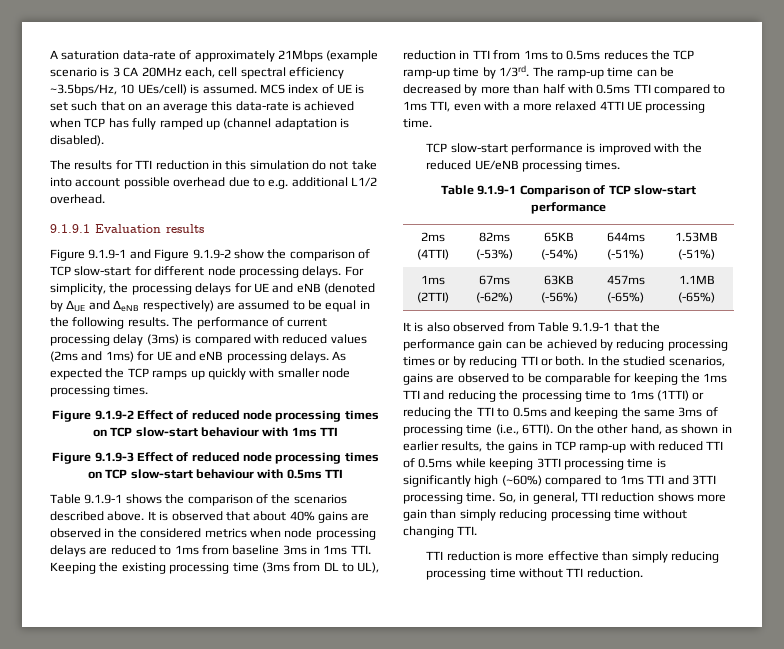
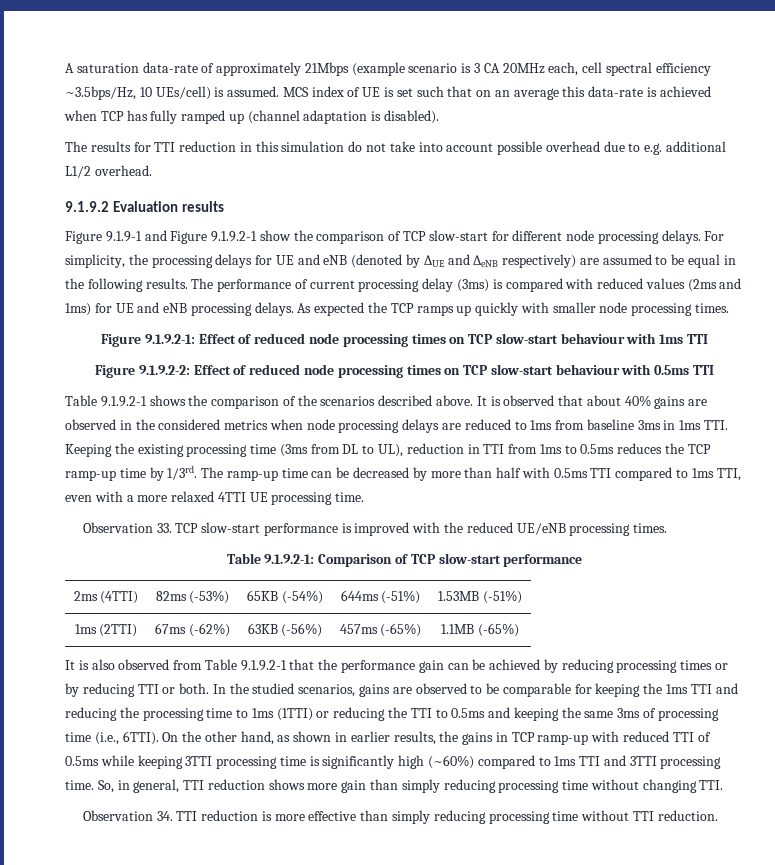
- 9.1.9.1 Evaluation results
+ 9.1.9.2 Evaluation results
- Figure 9.1.9-1 and Figure 9.1.9-2 show the comparison of TCP slow-start for different node processing delays.
+ Figure 9.1.9-1 and Figure 9.1.9.2-1 show the comparison of TCP slow-start for different node processing delays.
- Figure 9.1.9-2 Effect of reduced node processing times on TCP slow-start behaviour with 1ms TTI
+ Figure 9.1.9.2-1: Effect of reduced node processing times on TCP slow-start behaviour with 1ms TTI
- Figure 9.1.9-3 Effect of reduced node processing times on TCP slow-start behaviour with 0.5ms TTI
+ Figure 9.1.9.2-2: Effect of reduced node processing times on TCP slow-start behaviour with 0.5ms TTI
- Table 9.1.9-1 shows the comparison of the scenarios described above.
+ Table 9.1.9.2-1 shows the comparison of the scenarios described above.
- TCP slow-start performance is improved with the reduced UE/eNB processing times.
+ Observation 33. TCP slow-start performance is improved with the reduced UE/eNB processing times.
- Table 9.1.9-1 Comparison of TCP slow-start performance
+ Table 9.1.9.2-1: Comparison of TCP slow-start performance
- It is also observed from Table 9.1.9-1 that the performance gain can be achieved by reducing processing times or by reducing TTI or both.
+ It is also observed from Table 9.1.9.2-1 that the performance gain can be achieved by reducing processing times or by reducing TTI or both.
- TTI reduction is more effective than simply reducing processing time without TTI reduction.
+ Observation 34. TTI reduction is more effective than simply reducing processing time without TTI reduction.

